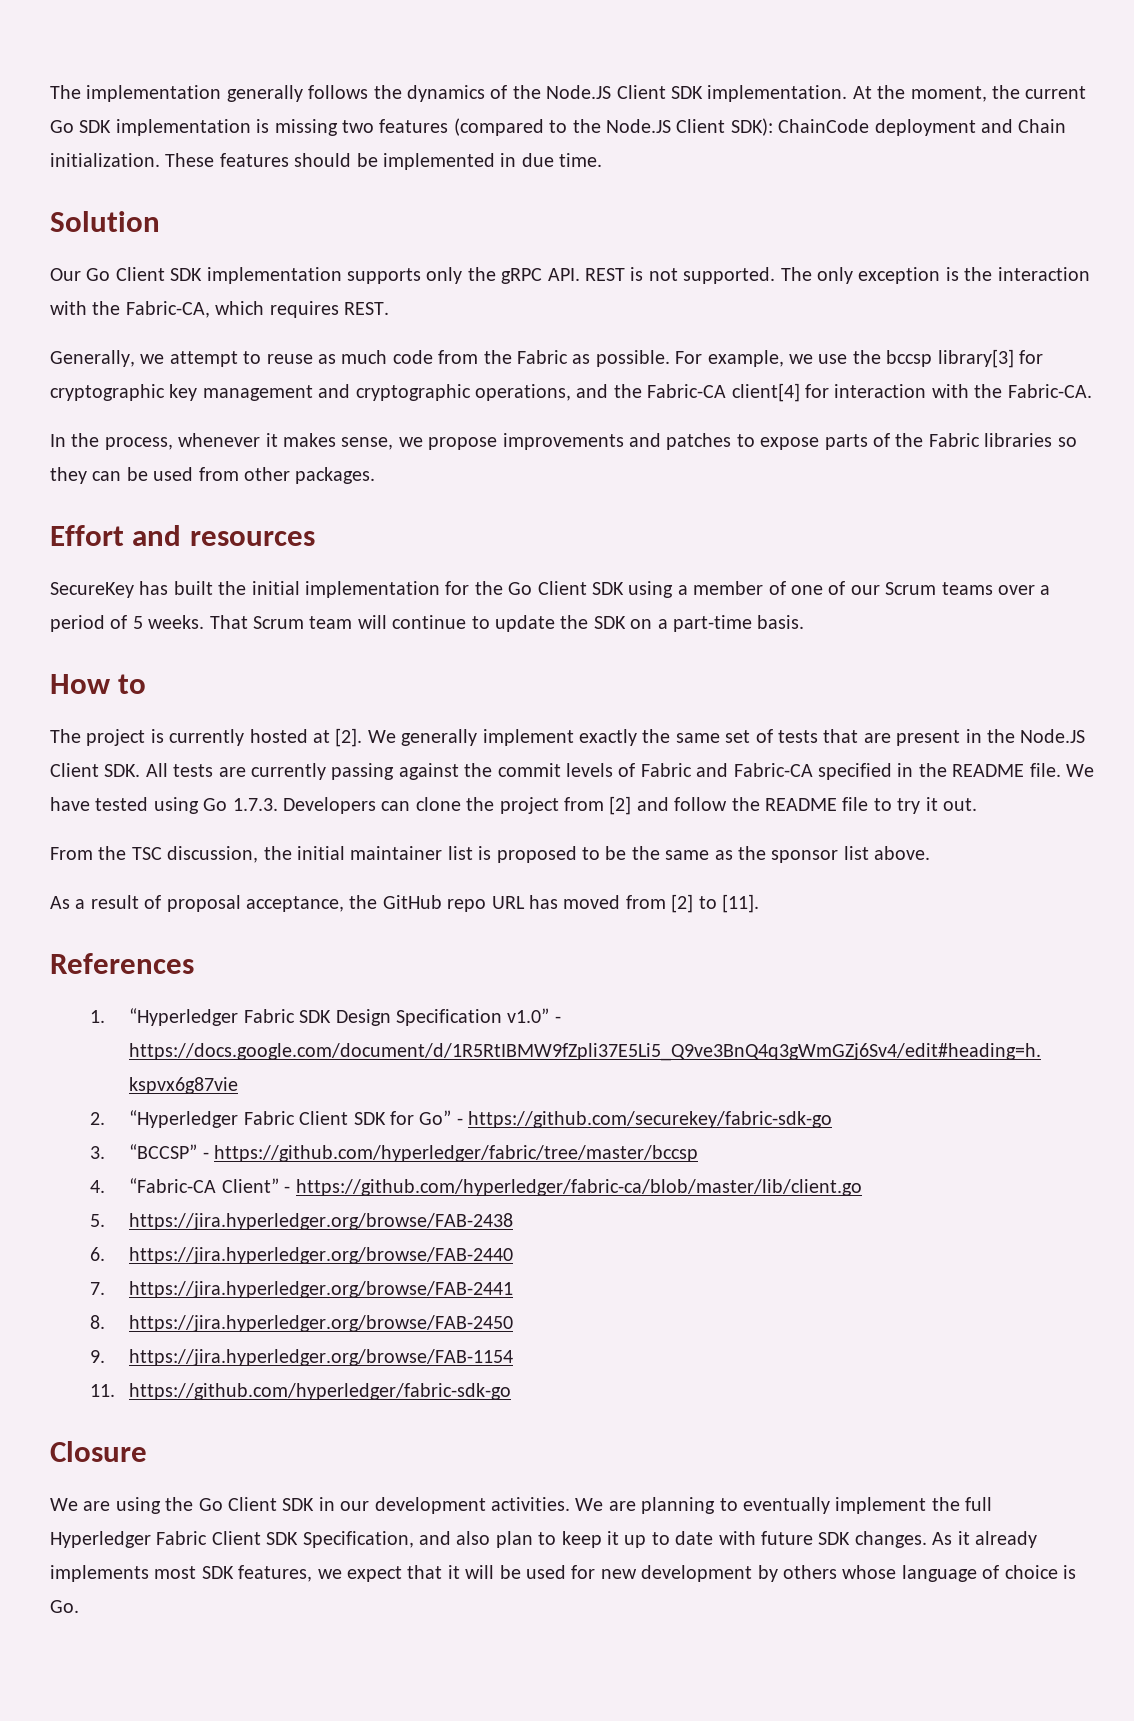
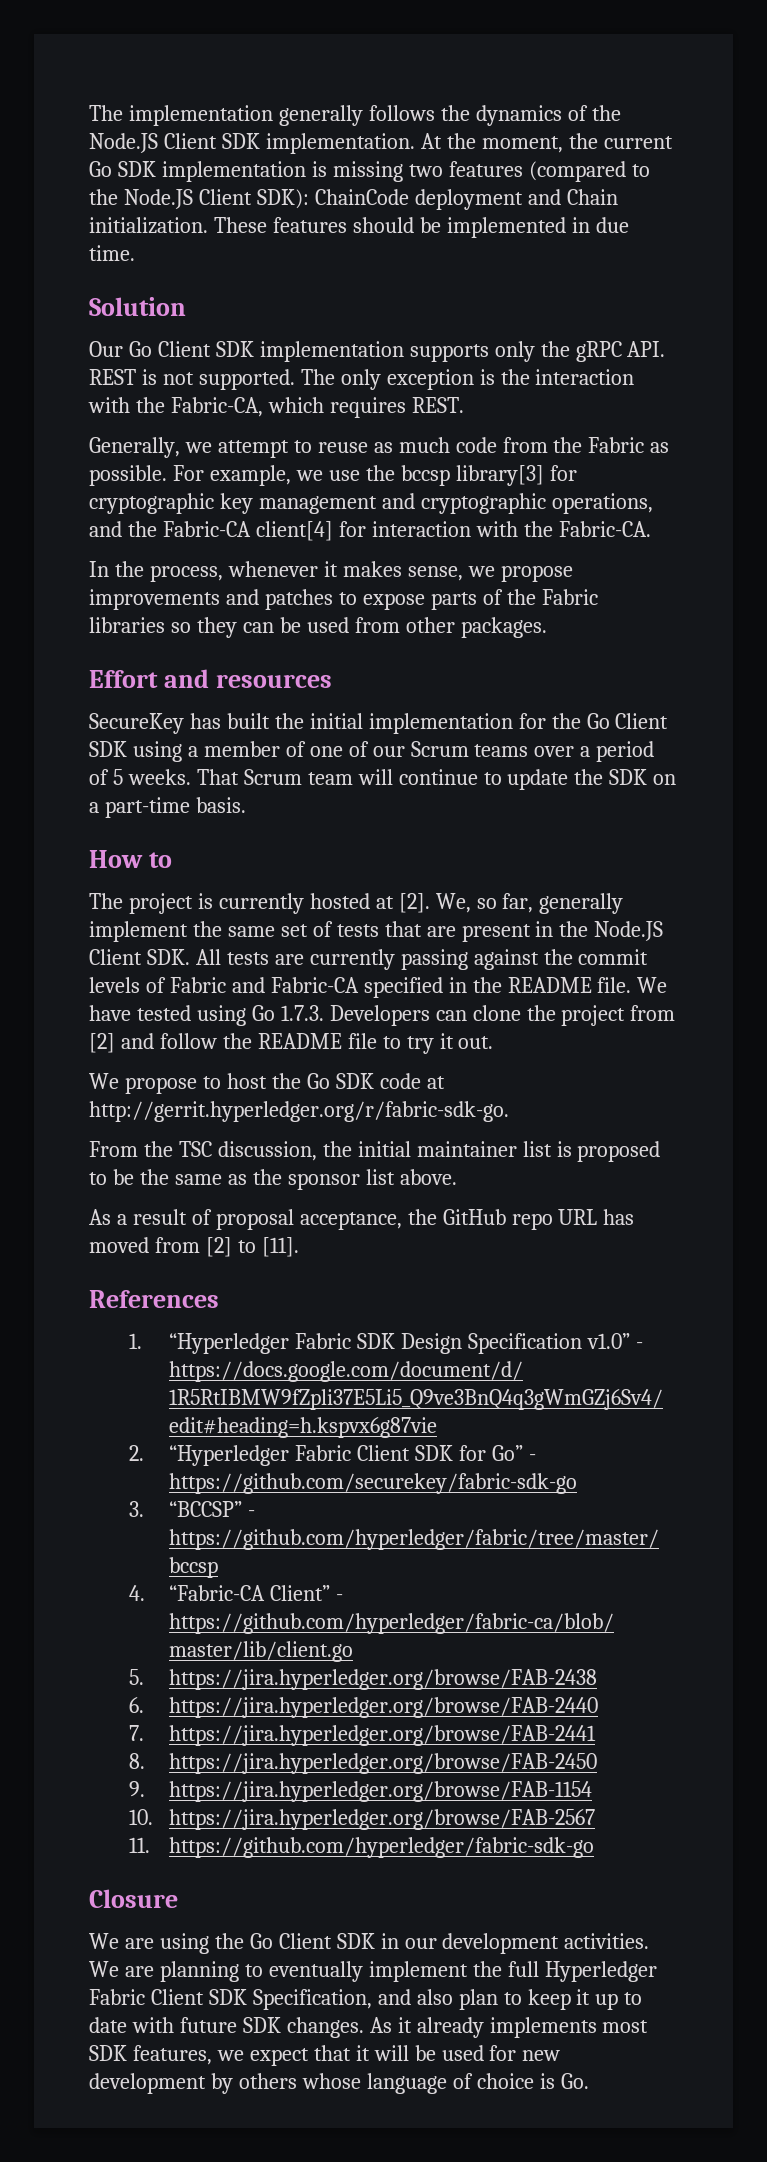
- We generally implement exactly the same set of tests that are present in the Node.JS Client SDK. All tests are currently passing against the commit levels of Fabric and Fabric-CA specified in the README file.
+ We, so far, generally implement the same set of tests that are present in the Node.JS Client SDK. All tests are currently passing against the commit levels of Fabric and Fabric-CA specified in the README file.
+ We propose to host the Go SDK code at http://gerrit.hyperledger.org/r/fabric-sdk-go.
+ 10. https://jira.hyperledger.org/browse/FAB-2567

